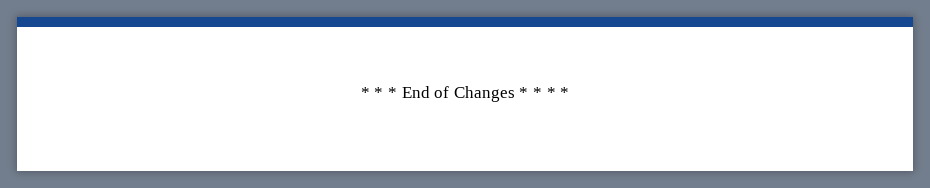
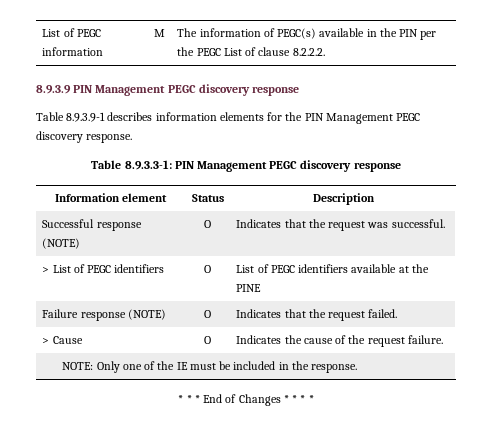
+ List of PEGC information | M | The information of PEGC(s) available in the PIN per the PEGC List of clause 8.2.2.2.
+ 8.9.3.9 PIN Management PEGC discovery response
+ Table 8.9.3.9-1 describes information elements for the PIN Management PEGC discovery response.
+ Table 8.9.3.3-1: PIN Management PEGC discovery response
+ Information element | Status | Description
+ Successful response (NOTE) | O | Indicates that the request was successful.
+ > List of PEGC identifiers | O | List of PEGC identifiers available at the PINE
+ Failure response (NOTE) | O | Indicates that the request failed.
+ > Cause | O | Indicates the cause of the request failure.
+ NOTE: Only one of the IE must be included in the response.

